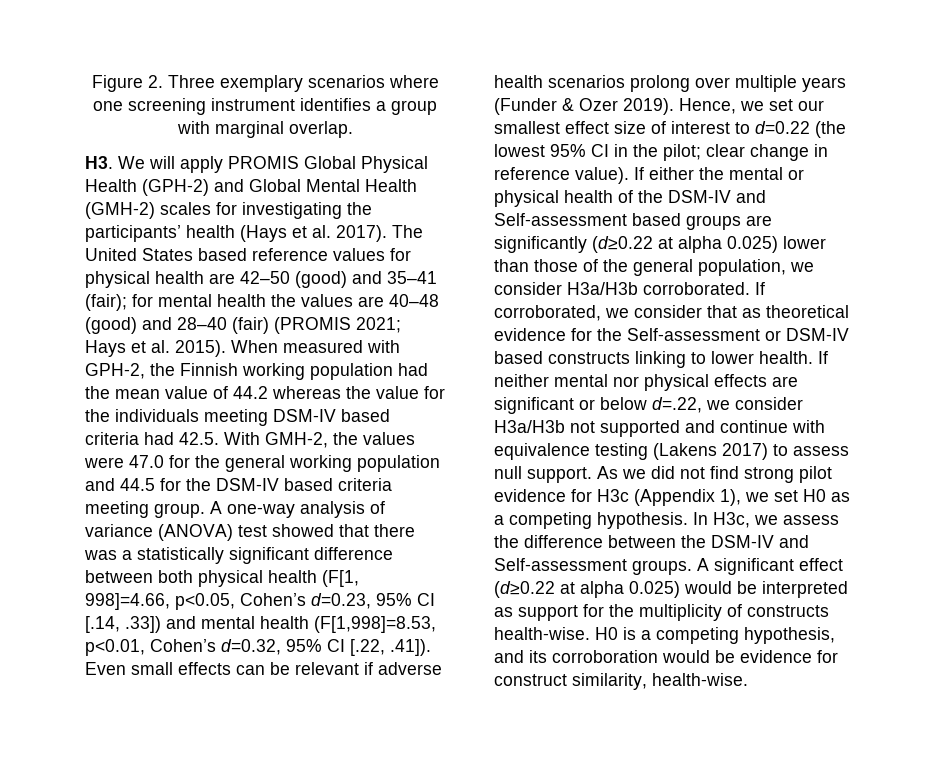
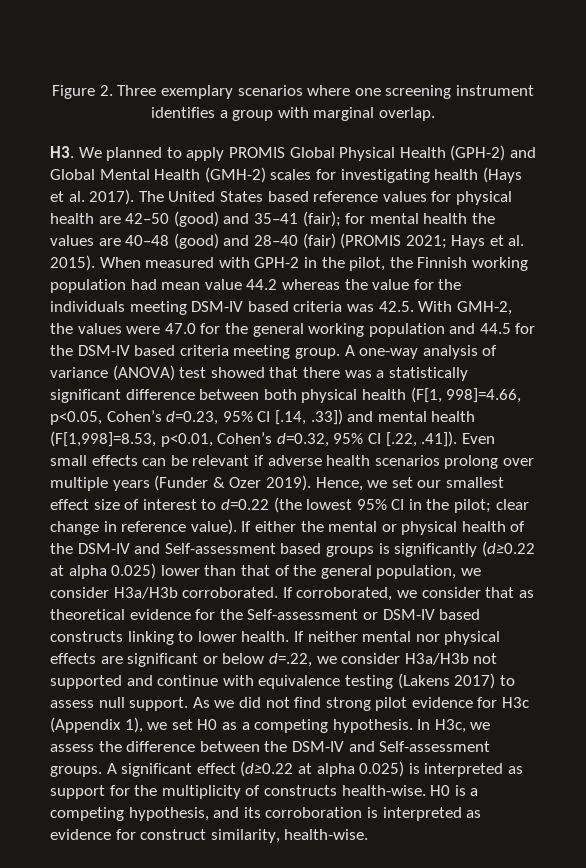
- H3. We will apply PROMIS Global Physical Health (GPH-2) and Global Mental Health (GMH-2) scales for investigating the participants’ health (Hays et al. 2017).
+ H3. We planned to apply PROMIS Global Physical Health (GPH-2) and Global Mental Health (GMH-2) scales for investigating health (Hays et al. 2017).
- When measured with GPH-2, the Finnish working population had the mean value of 44.2 whereas the value for the individuals meeting DSM-IV based criteria had 42.5. With GMH-2, the values were 47.0 for the general working population and 44.5 for the DSM-IV based criteria meeting group.
+ When measured with GPH-2 in the pilot, the Finnish working population had mean value 44.2 whereas the value for the individuals meeting DSM-IV based criteria was 42.5. With GMH-2, the values were 47.0 for the general working population and 44.5 for the DSM-IV based criteria meeting group.
- If either the mental or physical health of the DSM-IV and Self-assessment based groups are significantly (d≥0.22 at alpha 0.025) lower than those of the general population, we consider H3a/H3b corroborated.
+ If either the mental or physical health of the DSM-IV and Self-assessment based groups is significantly (d≥0.22 at alpha 0.025) lower than that of the general population, we consider H3a/H3b corroborated.
- A significant effect (d≥0.22 at alpha 0.025) would be interpreted as support for the multiplicity of constructs health-wise.
+ A significant effect (d≥0.22 at alpha 0.025) is interpreted as support for the multiplicity of constructs health-wise.
- H0 is a competing hypothesis, and its corroboration would be evidence for construct similarity, health-wise.
+ H0 is a competing hypothesis, and its corroboration is interpreted as evidence for construct similarity, health-wise.

